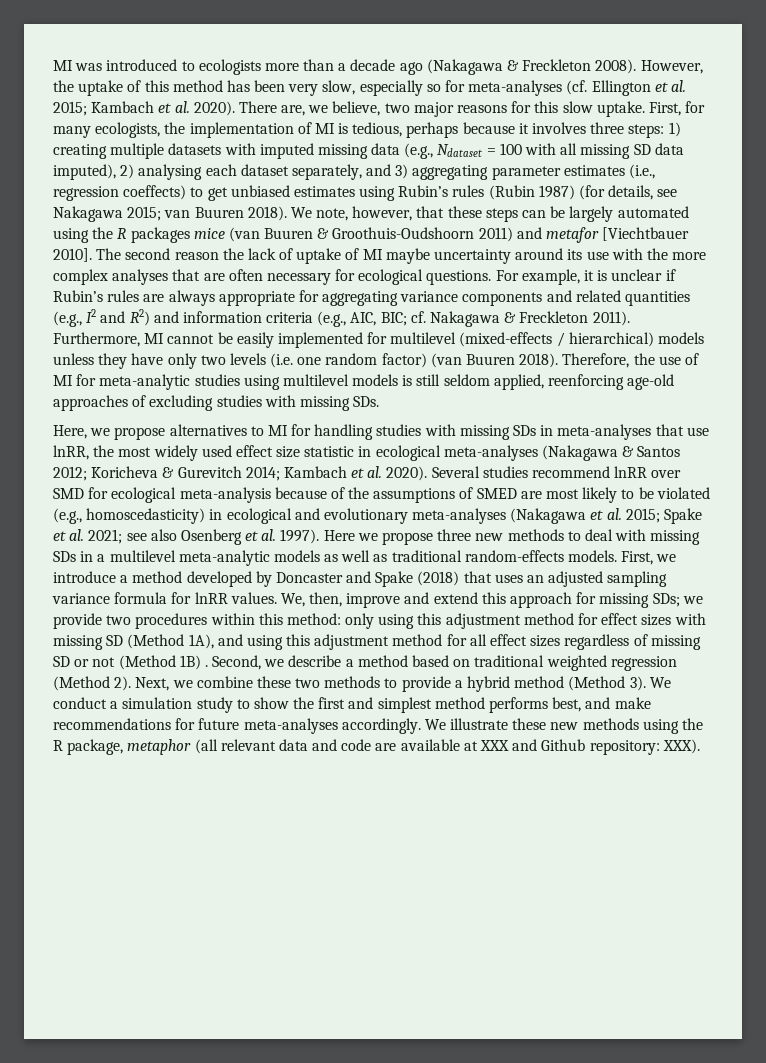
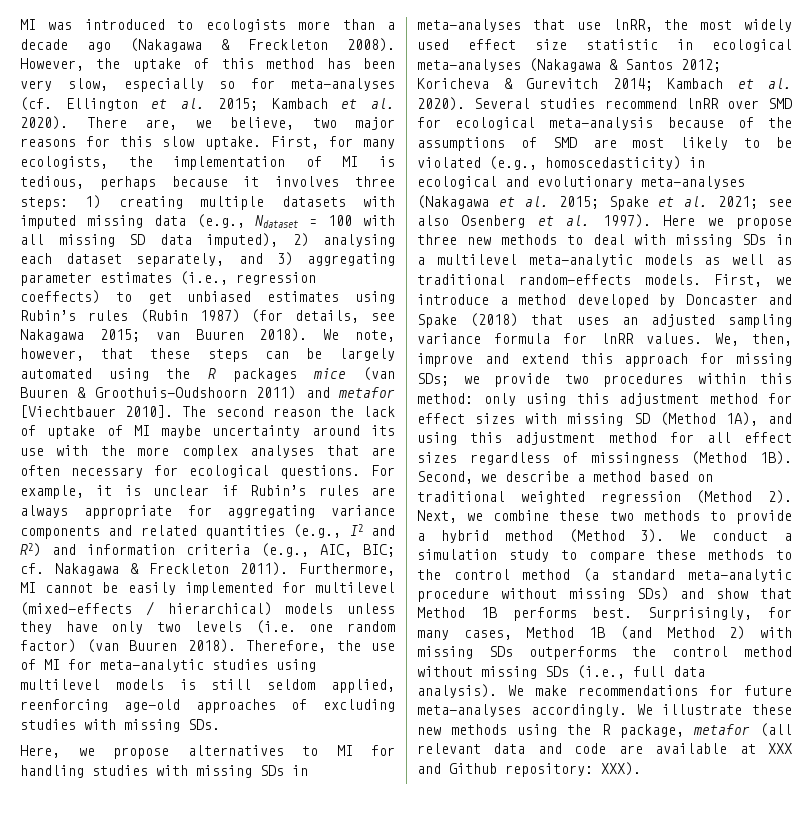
- Several studies recommend lnRR over SMD for ecological meta-analysis because of the assumptions of SMED are most likely to be violated (e.g., homoscedasticity) in ecological and evolutionary meta-analyses (Nakagawa et al. 2015; Spake et al. 2021; see also Osenberg et al. 1997).
+ Several studies recommend lnRR over SMD for ecological meta-analysis because of the assumptions of SMD are most likely to be violated (e.g., homoscedasticity) in ecological and evolutionary meta-analyses (Nakagawa et al. 2015; Spake et al. 2021; see also Osenberg et al. 1997).
- We, then, improve and extend this approach for missing SDs; we provide two procedures within this method: only using this adjustment method for effect sizes with missing SD (Method 1A), and using this adjustment method for all effect sizes regardless of missing SD or not (Method 1B) .
+ We, then, improve and extend this approach for missing SDs; we provide two procedures within this method: only using this adjustment method for effect sizes with missing SD (Method 1A), and using this adjustment method for all effect sizes regardless of missingness (Method 1B).
- We conduct a simulation study to show the first and simplest method performs best, and make recommendations for future meta-analyses accordingly.
+ We conduct a simulation study to compare these methods to the control method (a standard meta-analytic procedure without missing SDs) and show that Method 1B performs best. Surprisingly, for many cases, Method 1B (and Method 2) with missing SDs outperforms the control method without missing SDs (i.e., full data analysis). We make recommendations for future meta-analyses accordingly.
- We illustrate these new methods using the R package, metaphor (all relevant data and code are available at XXX and Github repository: XXX).
+ We illustrate these new methods using the R package, metafor (all relevant data and code are available at XXX and Github repository: XXX).

